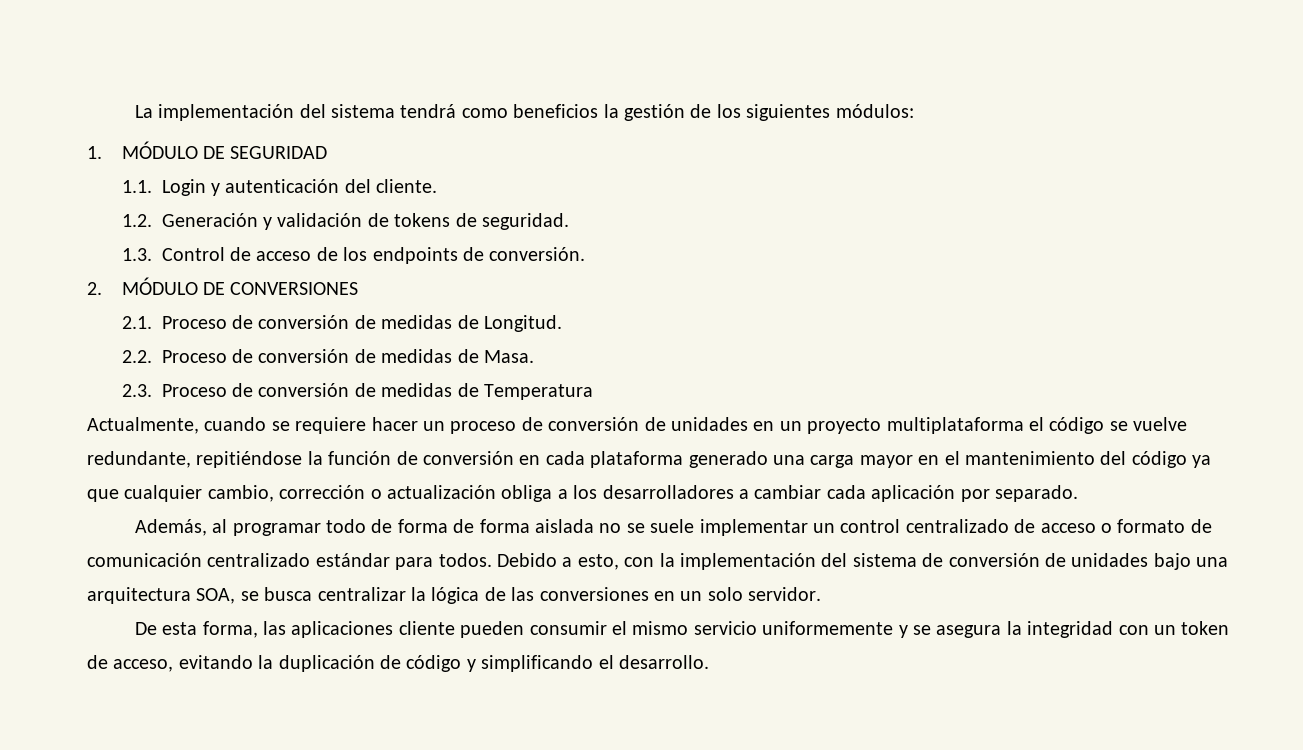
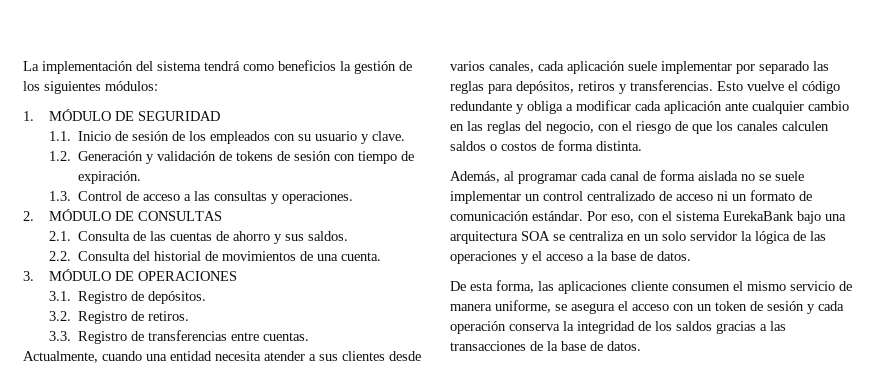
- 1.1. Login y autenticación del cliente.
+ 1.1. Inicio de sesión de los empleados con su usuario y clave.
- 1.2. Generación y validación de tokens de seguridad.
+ 1.2. Generación y validación de tokens de sesión con tiempo de expiración.
- 1.3. Control de acceso de los endpoints de conversión.
+ 1.3. Control de acceso a las consultas y operaciones.
- 2. MÓDULO DE CONVERSIONES
+ 2. MÓDULO DE CONSULTAS
- 2.1. Proceso de conversión de medidas de Longitud.
- 2.2. Proceso de conversión de medidas de Masa.
- 2.3. Proceso de conversión de medidas de Temperatura
- Actualmente, cuando se requiere hacer un proceso de conversión de unidades en un proyecto multiplataforma el código se vuelve redundante, repitiéndose la función de conversión en cada plataforma generado una carga mayor en el mantenimiento del código ya que cualquier cambio, corrección o actualización obliga a los desarrolladores a cambiar cada aplicación por separado.
+ 2.1. Consulta de las cuentas de ahorro y sus saldos.
+ 2.2. Consulta del historial de movimientos de una cuenta.
+ 3. MÓDULO DE OPERACIONES
+ 3.1. Registro de depósitos.
+ 3.2. Registro de retiros.
+ 3.3. Registro de transferencias entre cuentas.
+ Actualmente, cuando una entidad necesita atender a sus clientes desde varios canales, cada aplicación suele implementar por separado las reglas para depósitos, retiros y transferencias. Esto vuelve el código redundante y obliga a modificar cada aplicación ante cualquier cambio en las reglas del negocio, con el riesgo de que los canales calculen saldos o costos de forma distinta.
- Además, al programar todo de forma de forma aislada no se suele implementar un control centralizado de acceso o formato de comunicación centralizado estándar para todos. Debido a esto, con la implementación del sistema de conversión de unidades bajo una arquitectura SOA, se busca centralizar la lógica de las conversiones en un solo servidor.
+ Además, al programar cada canal de forma aislada no se suele implementar un control centralizado de acceso ni un formato de comunicación estándar. Por eso, con el sistema EurekaBank bajo una arquitectura SOA se centraliza en un solo servidor la lógica de las operaciones y el acceso a la base de datos.
- De esta forma, las aplicaciones cliente pueden consumir el mismo servicio uniformemente y se asegura la integridad con un token de acceso, evitando la duplicación de código y simplificando el desarrollo.
+ De esta forma, las aplicaciones cliente consumen el mismo servicio de manera uniforme, se asegura el acceso con un token de sesión y cada operación conserva la integridad de los saldos gracias a las transacciones de la base de datos.

